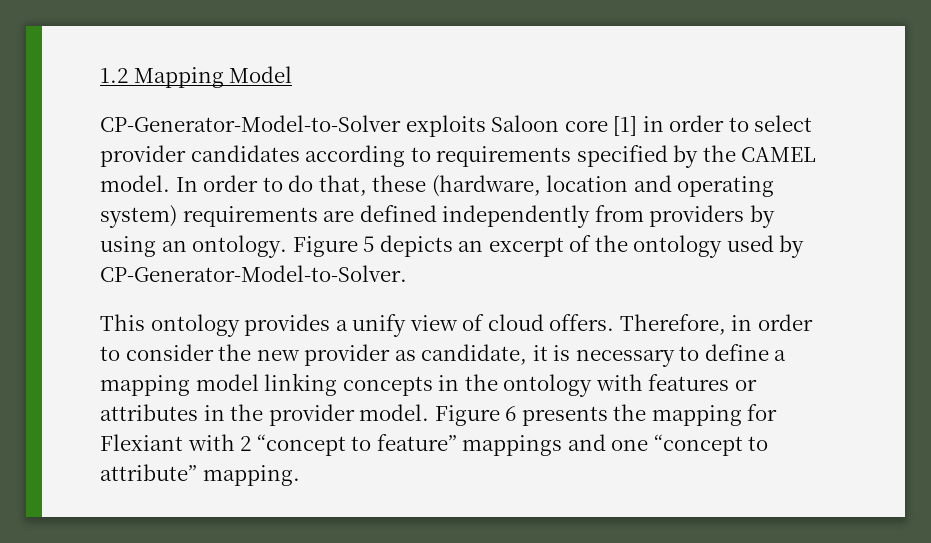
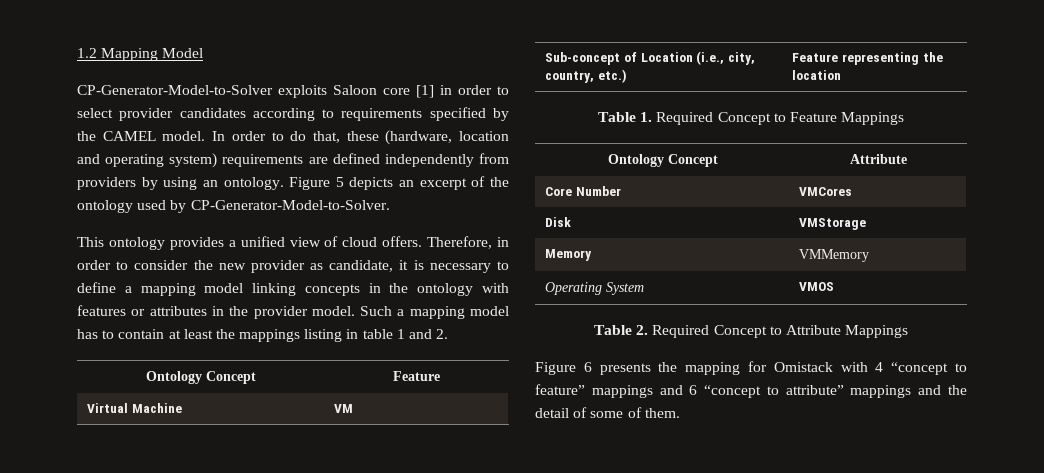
- This ontology provides a unify view of cloud offers.
+ This ontology provides a unified view of cloud offers.
- Therefore, in order to consider the new provider as candidate, it is necessary to define a mapping model linking concepts in the ontology with features or attributes in the provider model. Figure 6 presents the mapping for Flexiant with 2 “concept to feature” mappings and one “concept to attribute” mapping.
+ Therefore, in order to consider the new provider as candidate, it is necessary to define a mapping model linking concepts in the ontology with features or attributes in the provider model. Such a mapping model has to contain at least the mappings listing in table 1 and 2.
+ Ontology Concept | Feature
+ Virtual Machine | VM
+ Sub-concept of Location (i.e., city, country, etc.) | Feature representing the location
+ Table 1. Required Concept to Feature Mappings
+ Ontology Concept | Attribute
+ Core Number | VMCores
+ Disk | VMStorage
+ Memory | VMMemory
+ Operating System | VMOS
+ Table 2. Required Concept to Attribute Mappings
+ Figure 6 presents the mapping for Omistack with 4 “concept to feature” mappings and 6 “concept to attribute” mappings and the detail of some of them.

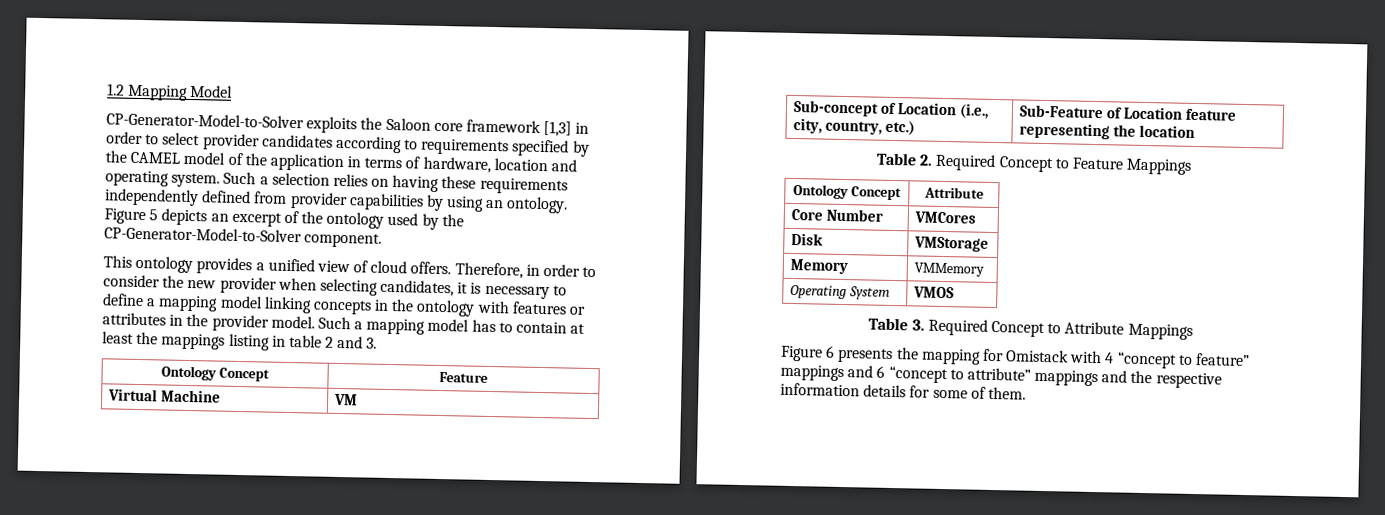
- CP-Generator-Model-to-Solver exploits Saloon core [1] in order to select provider candidates according to requirements specified by the CAMEL model. In order to do that, these (hardware, location and operating system) requirements are defined independently from providers by using an ontology.
+ CP-Generator-Model-to-Solver exploits the Saloon core framework [1,3] in order to select provider candidates according to requirements specified by the CAMEL model of the application in terms of hardware, location and operating system. Such a selection relies on having these requirements independently defined from provider capabilities by using an ontology.
- Figure 5 depicts an excerpt of the ontology used by CP-Generator-Model-to-Solver.
+ Figure 5 depicts an excerpt of the ontology used by the CP-Generator-Model-to-Solver component.
- Therefore, in order to consider the new provider as candidate, it is necessary to define a mapping model linking concepts in the ontology with features or attributes in the provider model.
+ Therefore, in order to consider the new provider when selecting candidates, it is necessary to define a mapping model linking concepts in the ontology with features or attributes in the provider model.
- Such a mapping model has to contain at least the mappings listing in table 1 and 2.
+ Such a mapping model has to contain at least the mappings listing in table 2 and 3.
- Sub-concept of Location (i.e., city, country, etc.) | Feature representing the location
+ Sub-concept of Location (i.e., city, country, etc.) | Sub-Feature of Location feature representing the location
- Table 1. Required Concept to Feature Mappings
+ Table 2. Required Concept to Feature Mappings
- Table 2. Required Concept to Attribute Mappings
+ Table 3. Required Concept to Attribute Mappings
- Figure 6 presents the mapping for Omistack with 4 “concept to feature” mappings and 6 “concept to attribute” mappings and the detail of some of them.
+ Figure 6 presents the mapping for Omistack with 4 “concept to feature” mappings and 6 “concept to attribute” mappings and the respective information details for some of them.

